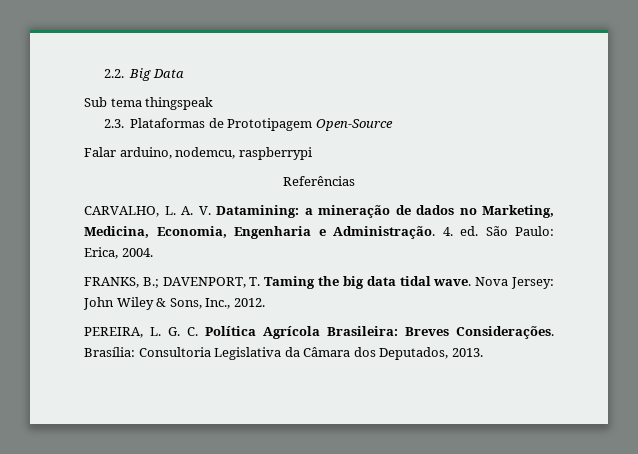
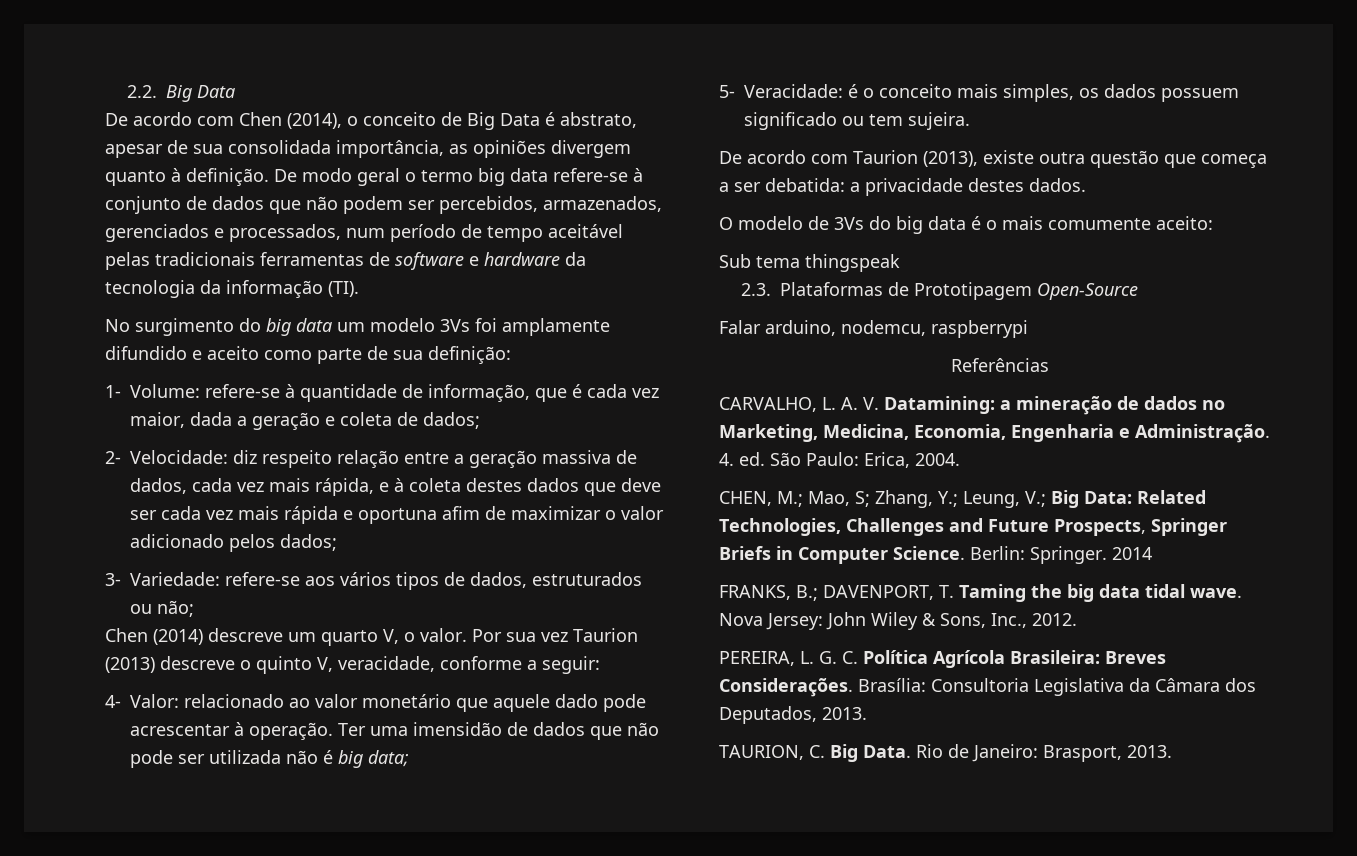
+ De acordo com Chen (2014), o conceito de Big Data é abstrato, apesar de sua consolidada importância, as opiniões divergem quanto à definição. De modo geral o termo big data refere-se à conjunto de dados que não podem ser percebidos, armazenados, gerenciados e processados, num período de tempo aceitável pelas tradicionais ferramentas de software e hardware da tecnologia da informação (TI).
+ No surgimento do big data um modelo 3Vs foi amplamente difundido e aceito como parte de sua definição:
+ 1- Volume: refere-se à quantidade de informação, que é cada vez maior, dada a geração e coleta de dados;
+ 2- Velocidade: diz respeito relação entre a geração massiva de dados, cada vez mais rápida, e à coleta destes dados que deve ser cada vez mais rápida e oportuna afim de maximizar o valor adicionado pelos dados;
+ 3- Variedade: refere-se aos vários tipos de dados, estruturados ou não;
+ Chen (2014) descreve um quarto V, o valor. Por sua vez Taurion (2013) descreve o quinto V, veracidade, conforme a seguir:
+ 4- Valor: relacionado ao valor monetário que aquele dado pode acrescentar à operação. Ter uma imensidão de dados que não pode ser utilizada não é big data;
+ 5- Veracidade: é o conceito mais simples, os dados possuem significado ou tem sujeira.
+ De acordo com Taurion (2013), existe outra questão que começa a ser debatida: a privacidade destes dados.
+ O modelo de 3Vs do big data é o mais comumente aceito:
+ CHEN, M.; Mao, S; Zhang, Y.; Leung, V.; Big Data: Related Technologies, Challenges and Future Prospects, Springer Briefs in Computer Science. Berlin: Springer. 2014
+ TAURION, C. Big Data. Rio de Janeiro: Brasport, 2013.

